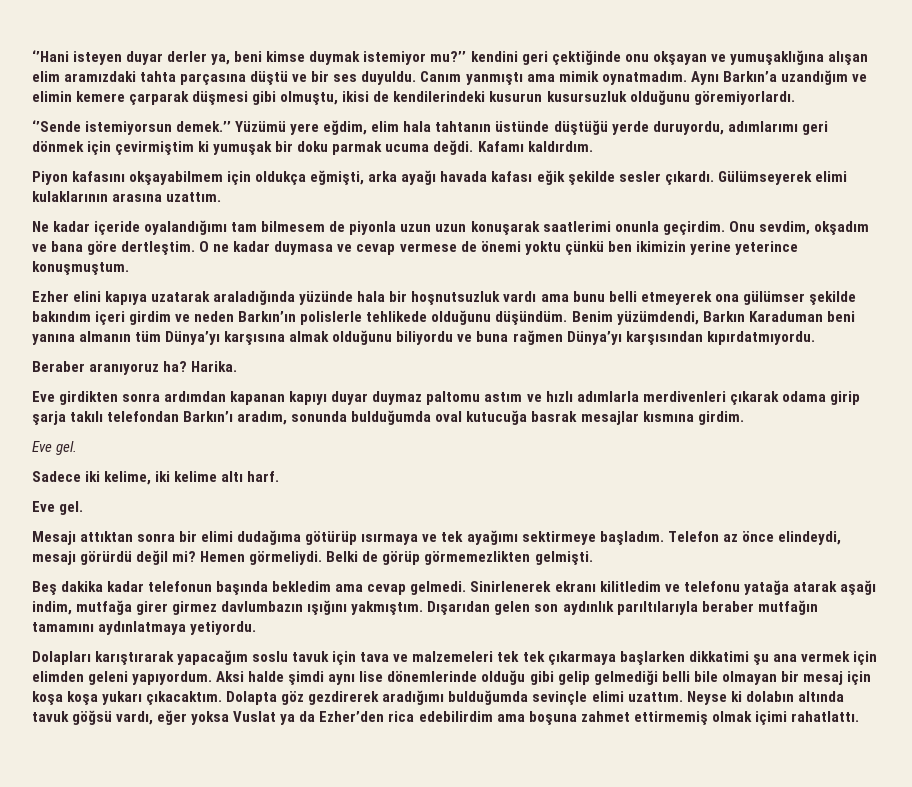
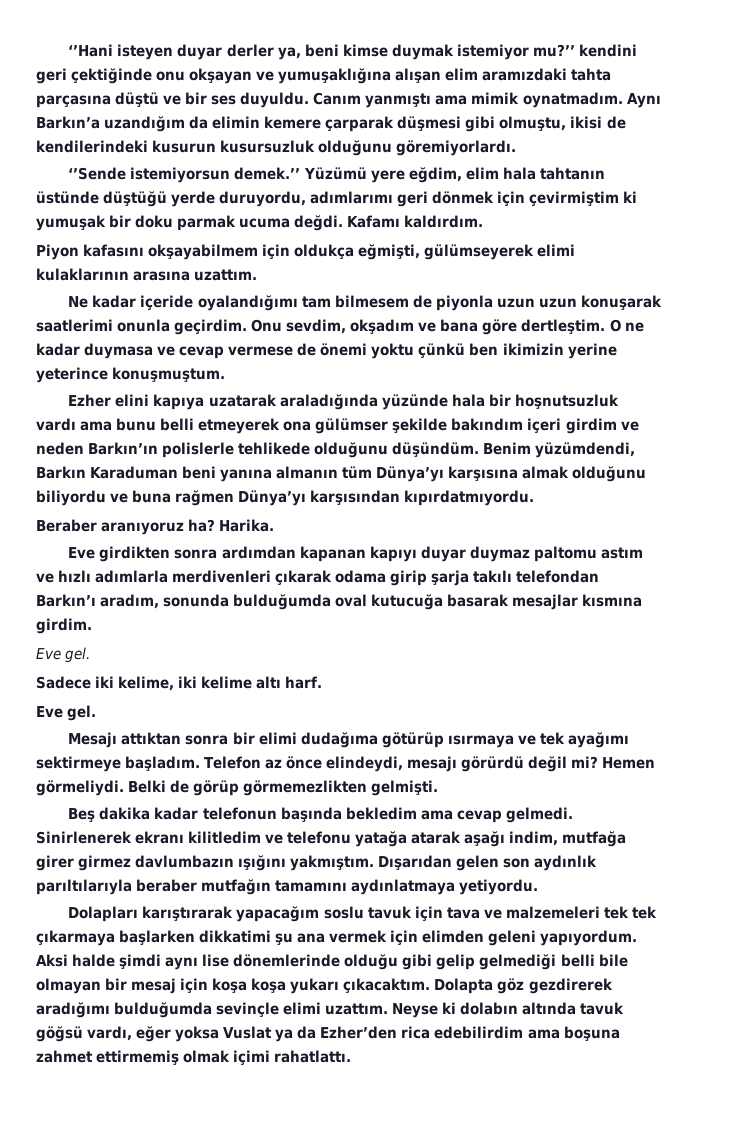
- Aynı Barkın’a uzandığım ve elimin kemere çarparak düşmesi gibi olmuştu, ikisi de kendilerindeki kusurun kusursuzluk olduğunu göremiyorlardı.
+ Aynı Barkın’a uzandığım da elimin kemere çarparak düşmesi gibi olmuştu, ikisi de kendilerindeki kusurun kusursuzluk olduğunu göremiyorlardı.
- Piyon kafasını okşayabilmem için oldukça eğmişti, arka ayağı havada kafası eğik şekilde sesler çıkardı. Gülümseyerek elimi kulaklarının arasına uzattım.
+ Piyon kafasını okşayabilmem için oldukça eğmişti, gülümseyerek elimi kulaklarının arasına uzattım.
- Eve girdikten sonra ardımdan kapanan kapıyı duyar duymaz paltomu astım ve hızlı adımlarla merdivenleri çıkarak odama girip şarja takılı telefondan Barkın’ı aradım, sonunda bulduğumda oval kutucuğa basrak mesajlar kısmına girdim.
+ Eve girdikten sonra ardımdan kapanan kapıyı duyar duymaz paltomu astım ve hızlı adımlarla merdivenleri çıkarak odama girip şarja takılı telefondan Barkın’ı aradım, sonunda bulduğumda oval kutucuğa basarak mesajlar kısmına girdim.

